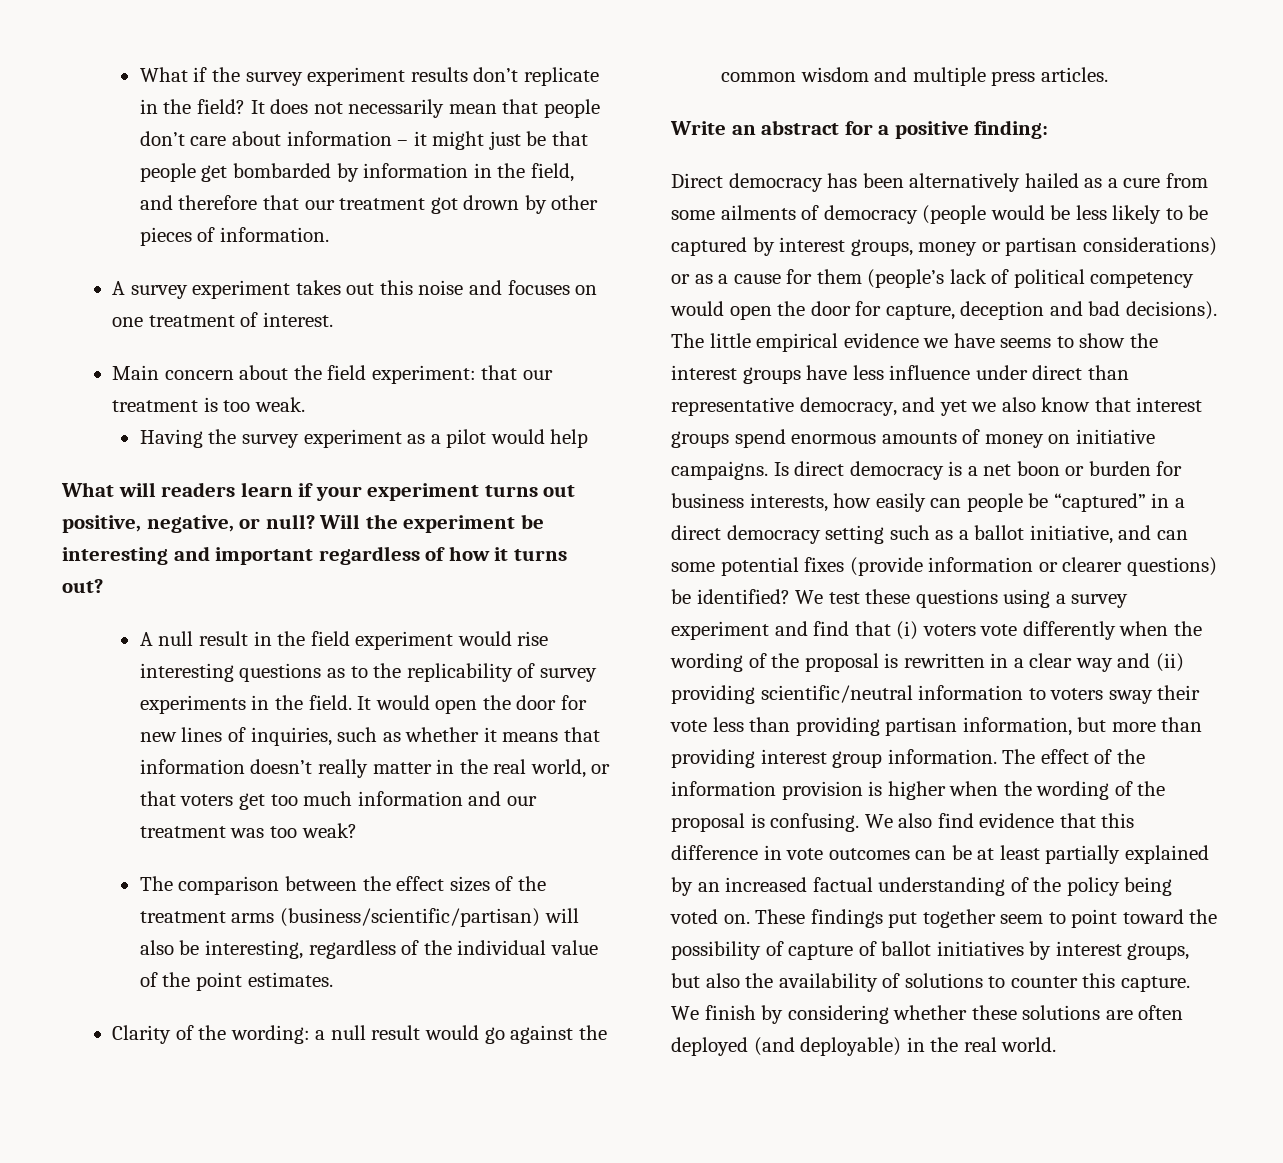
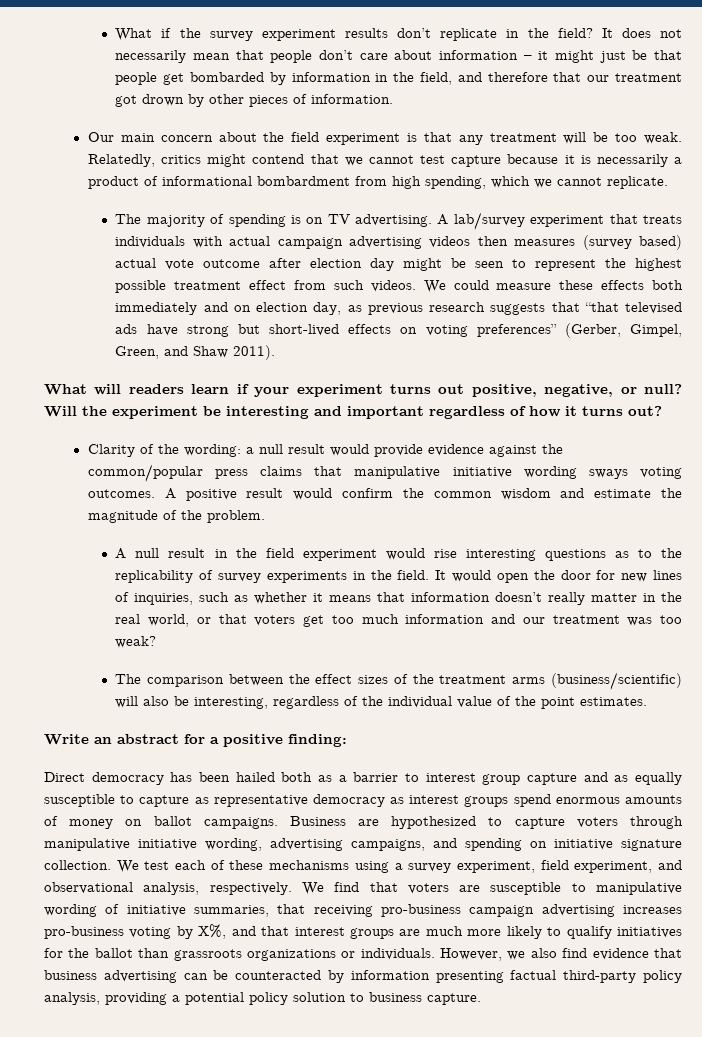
- A survey experiment takes out this noise and focuses on one treatment of interest.
- Main concern about the field experiment: that our treatment is too weak.
- Having the survey experiment as a pilot would help
+ Our main concern about the field experiment is that any treatment will be too weak. Relatedly, critics might contend that we cannot test capture because it is necessarily a product of informational bombardment from high spending, which we cannot replicate.
+ The majority of spending is on TV advertising. A lab/survey experiment that treats individuals with actual campaign advertising videos then measures (survey based) actual vote outcome after election day might be seen to represent the highest possible treatment effect from such videos. We could measure these effects both immediately and on election day, as previous research suggests that “that televised ads have strong but short-lived effects on voting preferences” (Gerber, Gimpel, Green, and Shaw 2011).
+ Clarity of the wording: a null result would provide evidence against the common/popular press claims that manipulative initiative wording sways voting outcomes. A positive result would confirm the common wisdom and estimate the magnitude of the problem.
- The comparison between the effect sizes of the treatment arms (business/scientific/partisan) will also be interesting, regardless of the individual value of the point estimates.
+ The comparison between the effect sizes of the treatment arms (business/scientific) will also be interesting, regardless of the individual value of the point estimates.
- Clarity of the wording: a null result would go against the common wisdom and multiple press articles.
- Direct democracy has been alternatively hailed as a cure from some ailments of democracy (people would be less likely to be captured by interest groups, money or partisan considerations) or as a cause for them (people’s lack of political competency would open the door for capture, deception and bad decisions). The little empirical evidence we have seems to show the interest groups have less influence under direct than representative democracy, and yet we also know that interest groups spend enormous amounts of money on initiative campaigns. Is direct democracy is a net boon or burden for business interests, how easily can people be “captured” in a direct democracy setting such as a ballot initiative, and can some potential fixes (provide information or clearer questions) be identified? We test these questions using a survey experiment and find that (i) voters vote differently when the wording of the proposal is rewritten in a clear way and (ii) providing scientific/neutral information to voters sway their vote less than providing partisan information, but more than providing interest group information. The effect of the information provision is higher when the wording of the proposal is confusing. We also find evidence that this difference in vote outcomes can be at least partially explained by an increased factual understanding of the policy being voted on. These findings put together seem to point toward the possibility of capture of ballot initiatives by interest groups, but also the availability of solutions to counter this capture. We finish by considering whether these solutions are often deployed (and deployable) in the real world.
+ Direct democracy has been hailed both as a barrier to interest group capture and as equally susceptible to capture as representative democracy as interest groups spend enormous amounts of money on ballot campaigns. Business are hypothesized to capture voters through manipulative initiative wording, advertising campaigns, and spending on initiative signature collection. We test each of these mechanisms using a survey experiment, field experiment, and observational analysis, respectively. We find that voters are susceptible to manipulative wording of initiative summaries, that receiving pro-business campaign advertising increases pro-business voting by X%, and that interest groups are much more likely to qualify initiatives for the ballot than grassroots organizations or individuals. However, we also find evidence that business advertising can be counteracted by information presenting factual third-party policy analysis, providing a potential policy solution to business capture.

